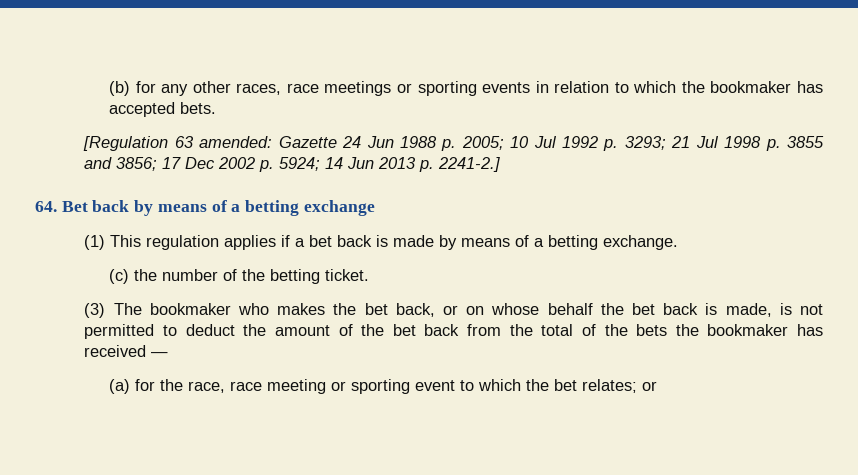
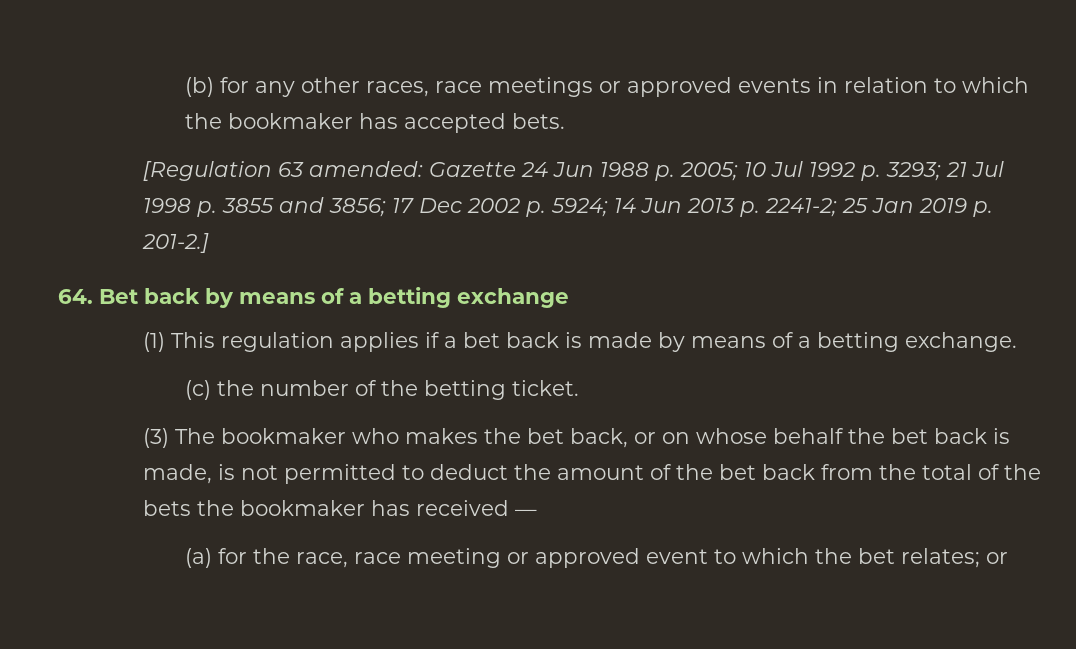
- (b) for any other races, race meetings or sporting events in relation to which the bookmaker has accepted bets.
+ (b) for any other races, race meetings or approved events in relation to which the bookmaker has accepted bets.
- [Regulation 63 amended: Gazette 24 Jun 1988 p. 2005; 10 Jul 1992 p. 3293; 21 Jul 1998 p. 3855 and 3856; 17 Dec 2002 p. 5924; 14 Jun 2013 p. 2241-2.]
+ [Regulation 63 amended: Gazette 24 Jun 1988 p. 2005; 10 Jul 1992 p. 3293; 21 Jul 1998 p. 3855 and 3856; 17 Dec 2002 p. 5924; 14 Jun 2013 p. 2241-2; 25 Jan 2019 p. 201-2.]
- (a) for the race, race meeting or sporting event to which the bet relates; or
+ (a) for the race, race meeting or approved event to which the bet relates; or

